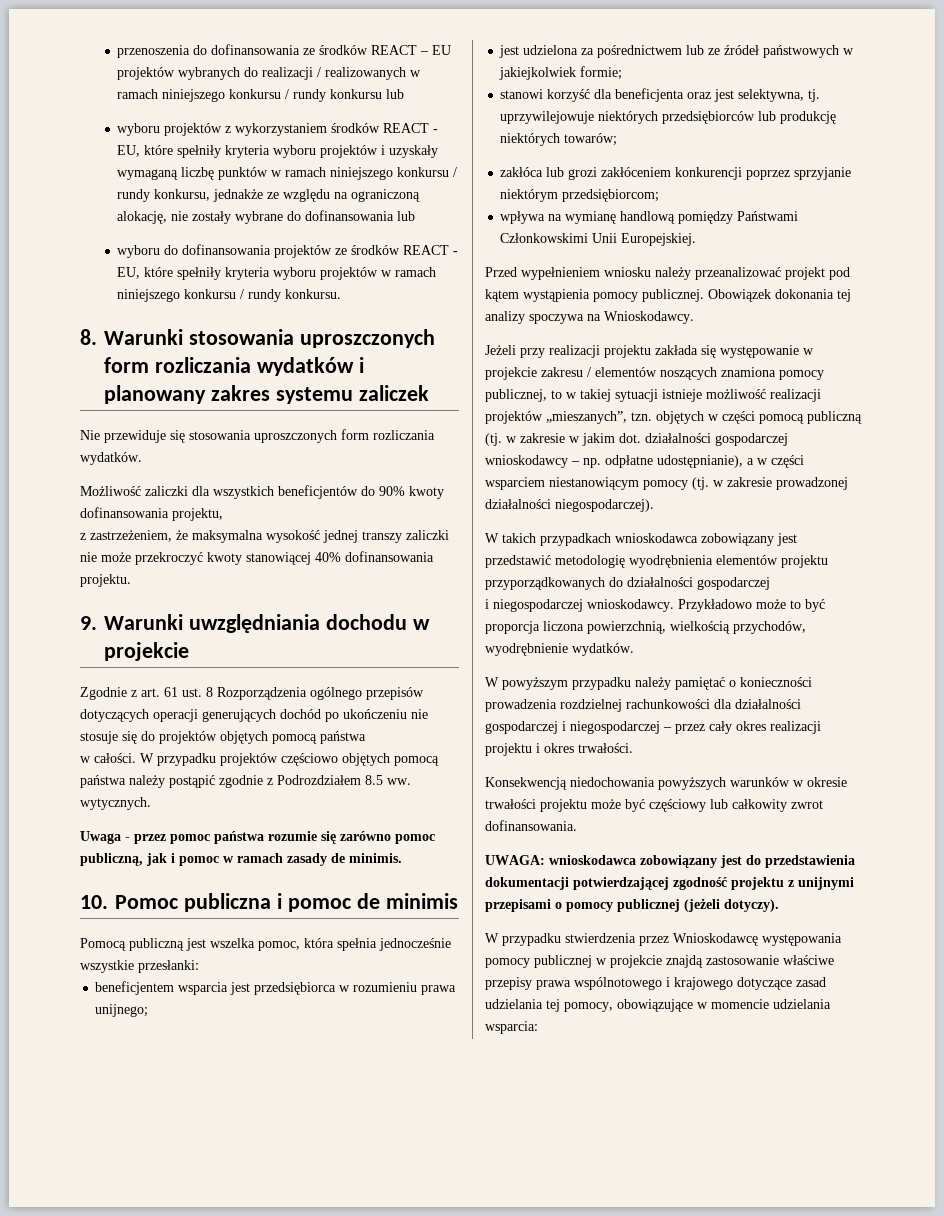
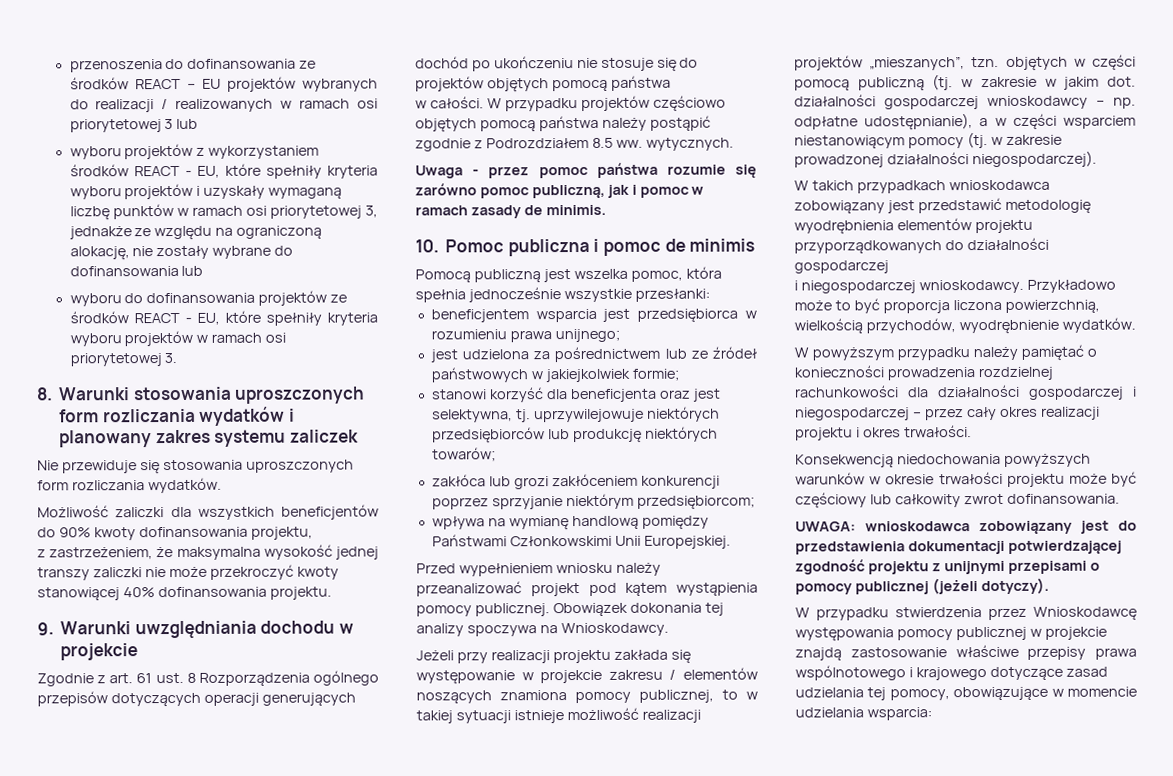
- przenoszenia do dofinansowania ze środków REACT – EU projektów wybranych do realizacji / realizowanych w ramach niniejszego konkursu / rundy konkursu lub
+ przenoszenia do dofinansowania ze środków REACT – EU projektów wybranych do realizacji / realizowanych w ramach osi priorytetowej 3 lub
- wyboru projektów z wykorzystaniem środków REACT - EU, które spełniły kryteria wyboru projektów i uzyskały wymaganą liczbę punktów w ramach niniejszego konkursu / rundy konkursu, jednakże ze względu na ograniczoną alokację, nie zostały wybrane do dofinansowania lub
+ wyboru projektów z wykorzystaniem środków REACT - EU, które spełniły kryteria wyboru projektów i uzyskały wymaganą liczbę punktów w ramach osi priorytetowej 3, jednakże ze względu na ograniczoną alokację, nie zostały wybrane do dofinansowania lub
- wyboru do dofinansowania projektów ze środków REACT - EU, które spełniły kryteria wyboru projektów w ramach niniejszego konkursu / rundy konkursu.
+ wyboru do dofinansowania projektów ze środków REACT - EU, które spełniły kryteria wyboru projektów w ramach osi priorytetowej 3.

